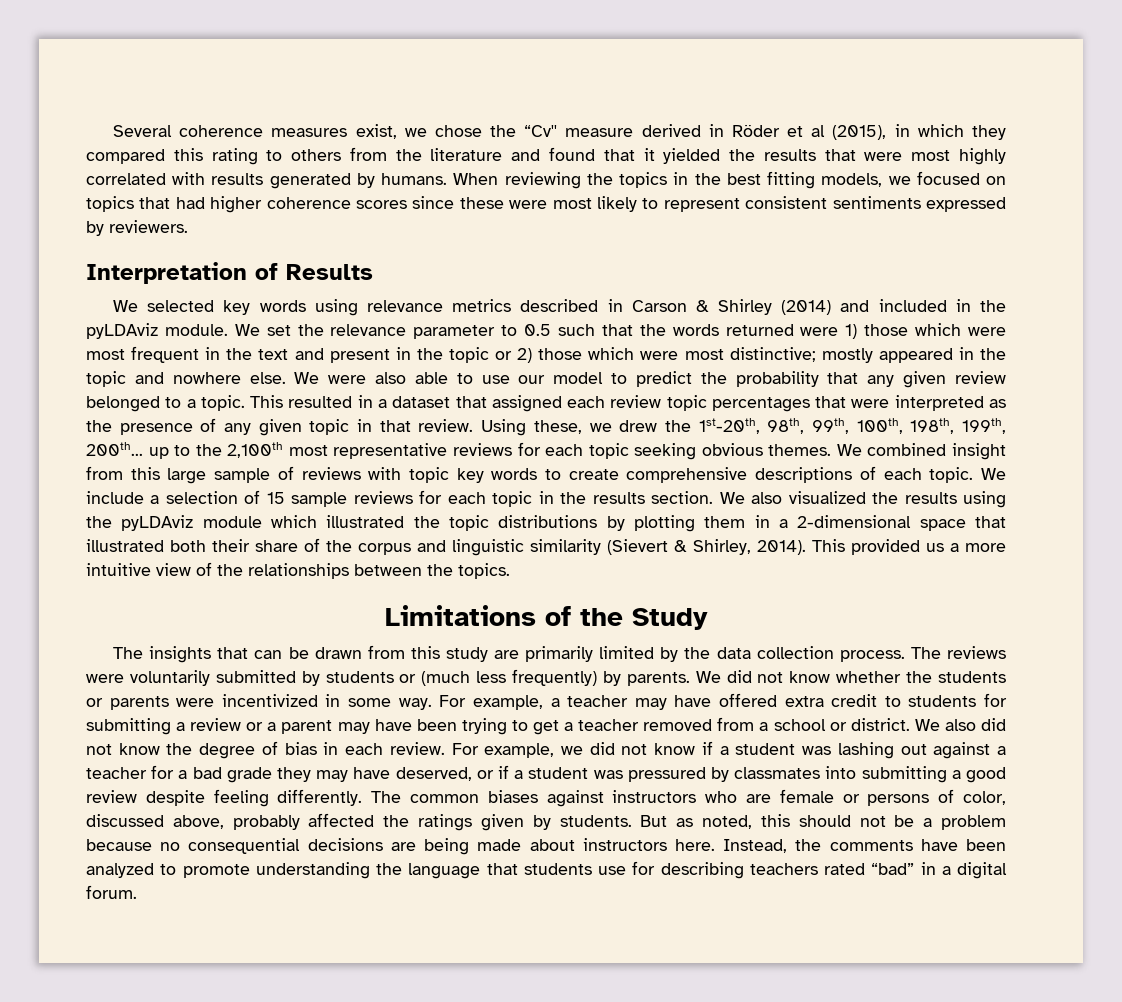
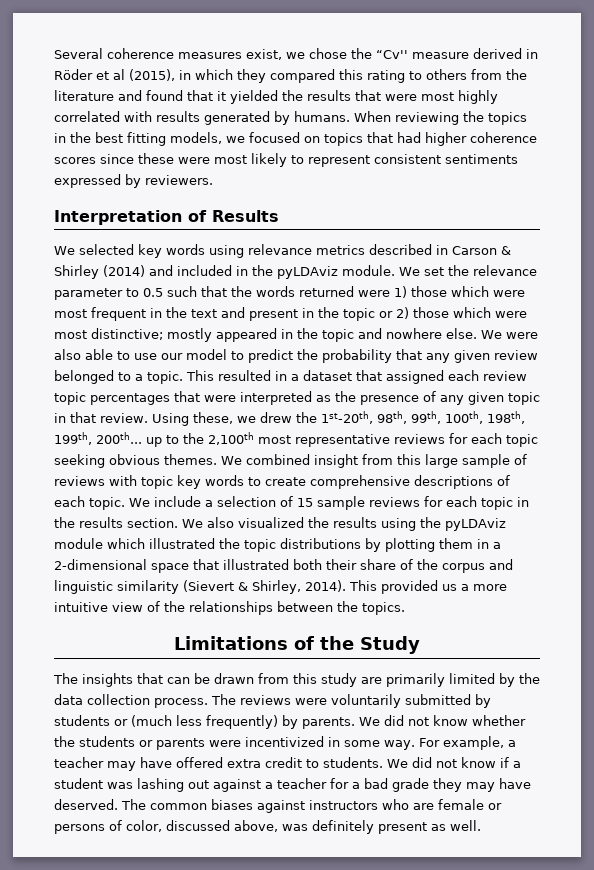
- For example, a teacher may have offered extra credit to students for submitting a review or a parent may have been trying to get a teacher removed from a school or district. We also did not know the degree of bias in each review. For example, we did not know if a student was lashing out against a teacher for a bad grade they may have deserved, or if a student was pressured by classmates into submitting a good review despite feeling differently.
+ For example, a teacher may have offered extra credit to students. We did not know if a student was lashing out against a teacher for a bad grade they may have deserved.
- The common biases against instructors who are female or persons of color, discussed above, probably affected the ratings given by students. But as noted, this should not be a problem because no consequential decisions are being made about instructors here. Instead, the comments have been analyzed to promote understanding the language that students use for describing teachers rated “bad” in a digital forum.
+ The common biases against instructors who are female or persons of color, discussed above, was definitely present as well.

